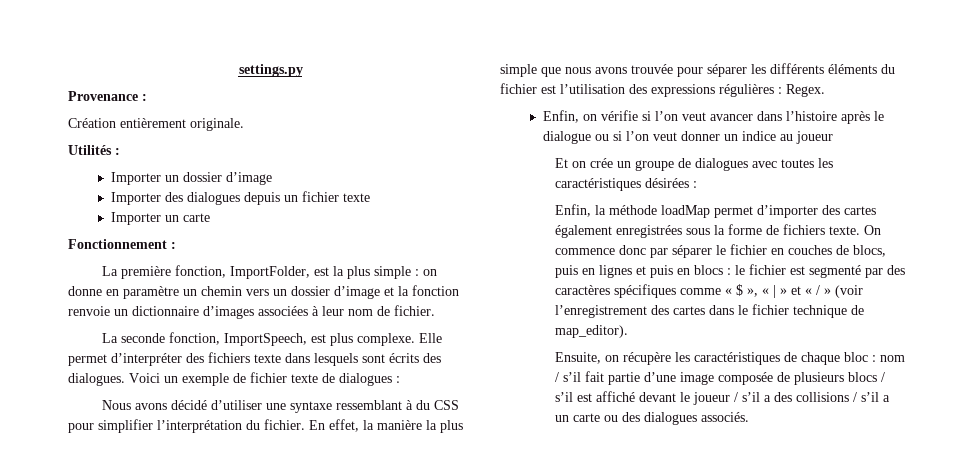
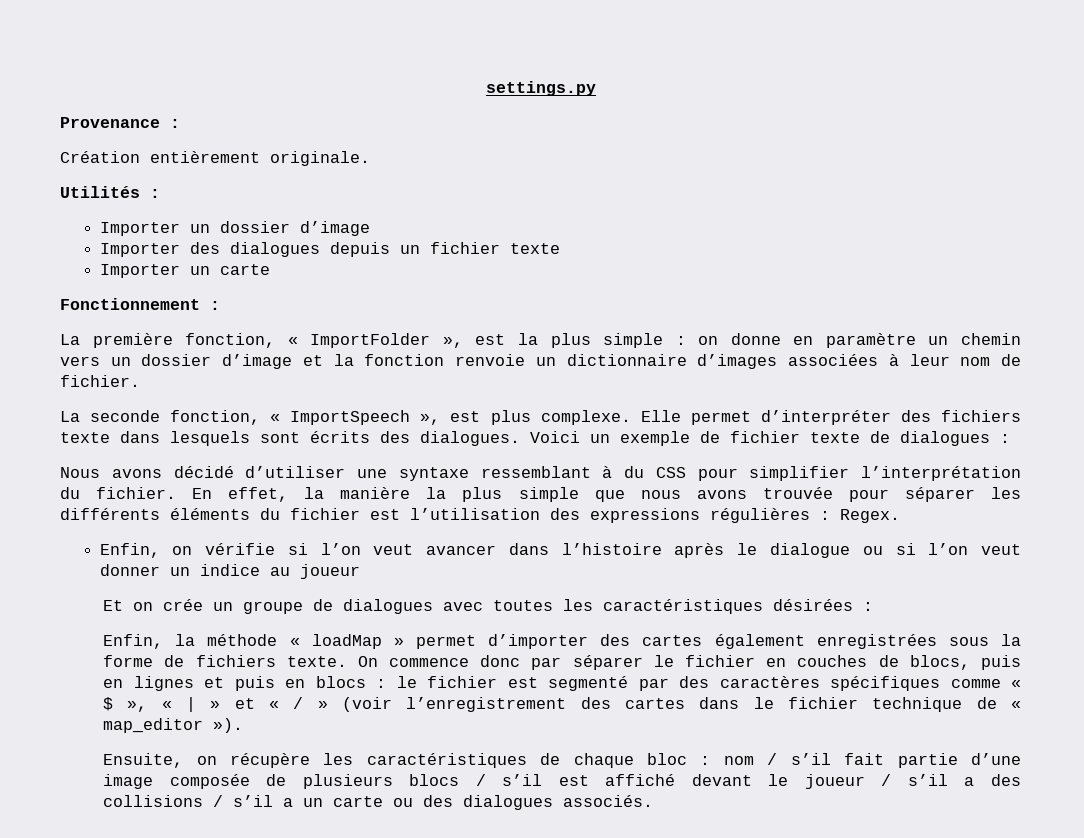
- La première fonction, ImportFolder, est la plus simple : on donne en paramètre un chemin vers un dossier d’image et la fonction renvoie un dictionnaire d’images associées à leur nom de fichier.
+ La première fonction, « ImportFolder », est la plus simple : on donne en paramètre un chemin vers un dossier d’image et la fonction renvoie un dictionnaire d’images associées à leur nom de fichier.
- La seconde fonction, ImportSpeech, est plus complexe.
+ La seconde fonction, « ImportSpeech », est plus complexe.
- Enfin, la méthode loadMap permet d’importer des cartes également enregistrées sous la forme de fichiers texte.
+ Enfin, la méthode « loadMap » permet d’importer des cartes également enregistrées sous la forme de fichiers texte.
- On commence donc par séparer le fichier en couches de blocs, puis en lignes et puis en blocs : le fichier est segmenté par des caractères spécifiques comme « $ », « | » et « / » (voir l’enregistrement des cartes dans le fichier technique de map_editor).
+ On commence donc par séparer le fichier en couches de blocs, puis en lignes et puis en blocs : le fichier est segmenté par des caractères spécifiques comme « $ », « | » et « / » (voir l’enregistrement des cartes dans le fichier technique de « map_editor »).

